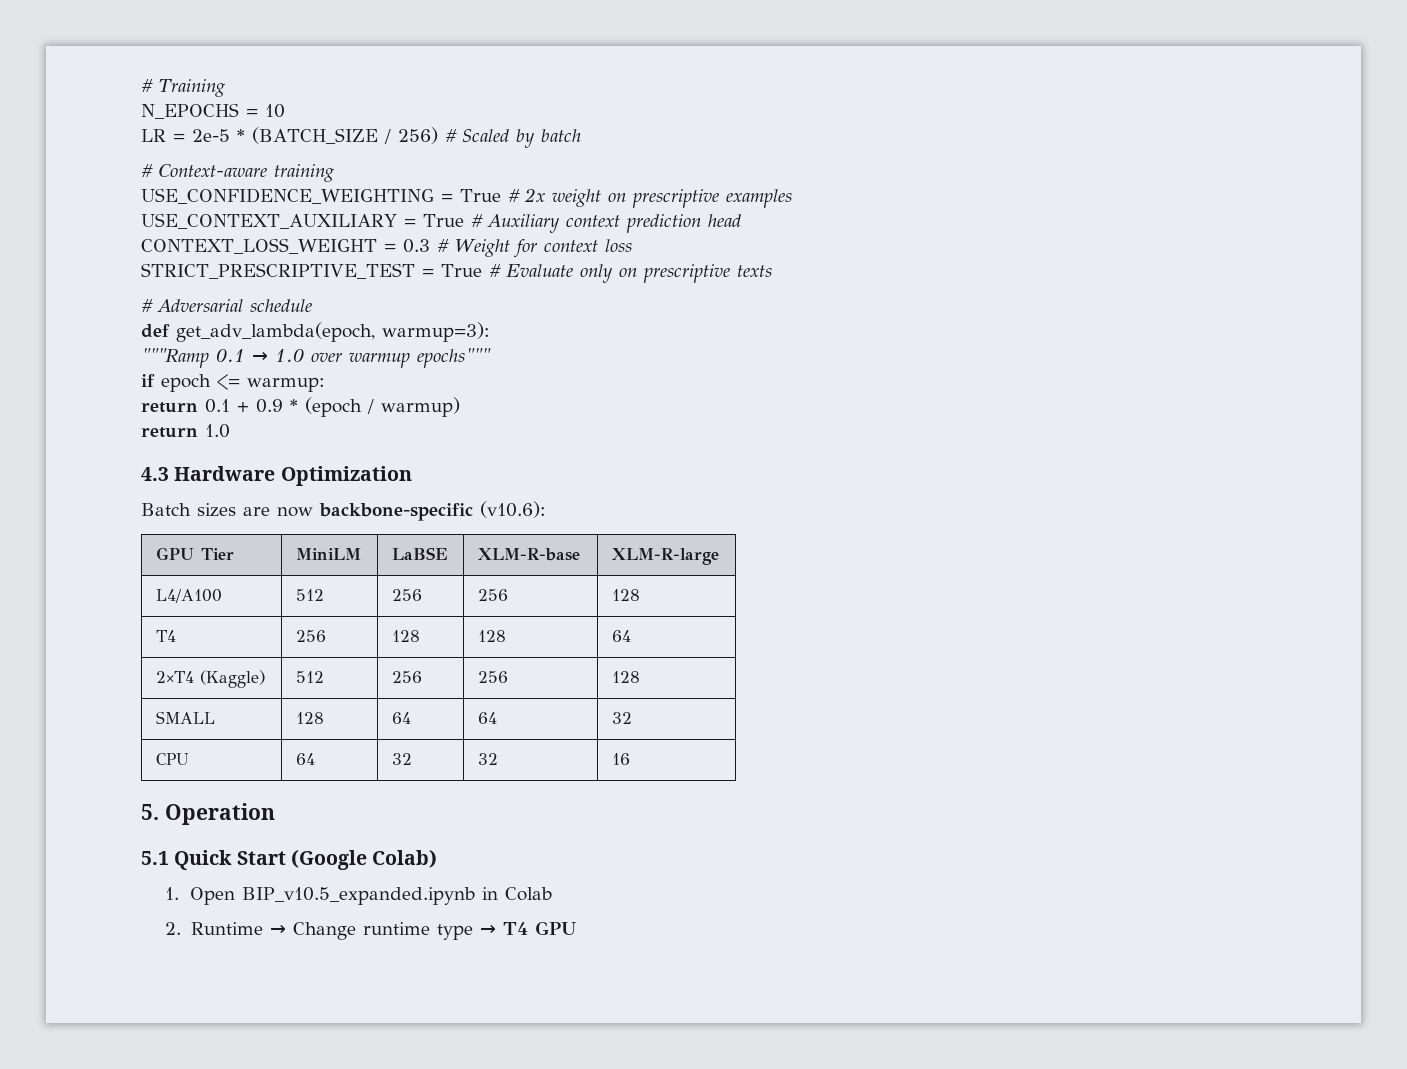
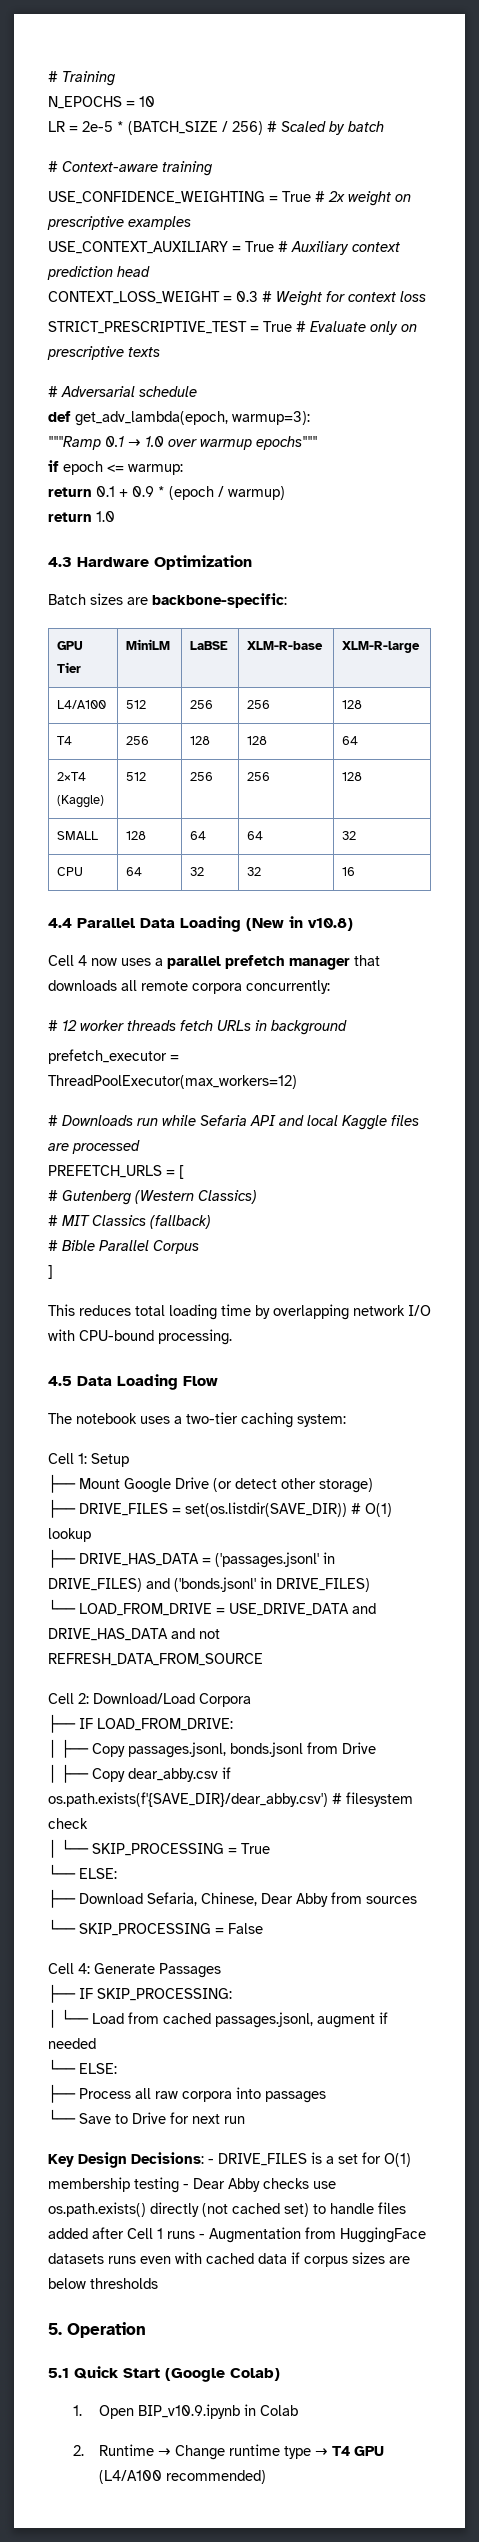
- Batch sizes are now backbone-specific (v10.6):
+ Batch sizes are backbone-specific:
+ 4.4 Parallel Data Loading (New in v10.8)
+ Cell 4 now uses a parallel prefetch manager that downloads all remote corpora concurrently:
+ # 12 worker threads fetch URLs in background
+ prefetch_executor = ThreadPoolExecutor(max_workers=12)
+ # Downloads run while Sefaria API and local Kaggle files are processed
+ PREFETCH_URLS = [
+ # Gutenberg (Western Classics)
+ # MIT Classics (fallback)
+ # Bible Parallel Corpus
+ ]
+ This reduces total loading time by overlapping network I/O with CPU-bound processing.
+ 4.5 Data Loading Flow
+ The notebook uses a two-tier caching system:
+ Cell 1: Setup
+ ├── Mount Google Drive (or detect other storage)
+ ├── DRIVE_FILES = set(os.listdir(SAVE_DIR)) # O(1) lookup
+ ├── DRIVE_HAS_DATA = ('passages.jsonl' in DRIVE_FILES) and ('bonds.jsonl' in DRIVE_FILES)
+ └── LOAD_FROM_DRIVE = USE_DRIVE_DATA and DRIVE_HAS_DATA and not REFRESH_DATA_FROM_SOURCE
+ Cell 2: Download/Load Corpora
+ ├── IF LOAD_FROM_DRIVE:
+ │ ├── Copy passages.jsonl, bonds.jsonl from Drive
+ │ ├── Copy dear_abby.csv if os.path.exists(f'{SAVE_DIR}/dear_abby.csv') # filesystem check
+ │ └── SKIP_PROCESSING = True
+ └── ELSE:
+ ├── Download Sefaria, Chinese, Dear Abby from sources
+ └── SKIP_PROCESSING = False
+ Cell 4: Generate Passages
+ ├── IF SKIP_PROCESSING:
+ │ └── Load from cached passages.jsonl, augment if needed
+ └── ELSE:
+ ├── Process all raw corpora into passages
+ └── Save to Drive for next run
+ Key Design Decisions: - DRIVE_FILES is a set for O(1) membership testing - Dear Abby checks use os.path.exists() directly (not cached set) to handle files added after Cell 1 runs - Augmentation from HuggingFace datasets runs even with cached data if corpus sizes are below thresholds
- 1. Open BIP_v10.5_expanded.ipynb in Colab
+ 1. Open BIP_v10.9.ipynb in Colab
- 2. Runtime → Change runtime type → T4 GPU
+ 2. Runtime → Change runtime type → T4 GPU (L4/A100 recommended)

